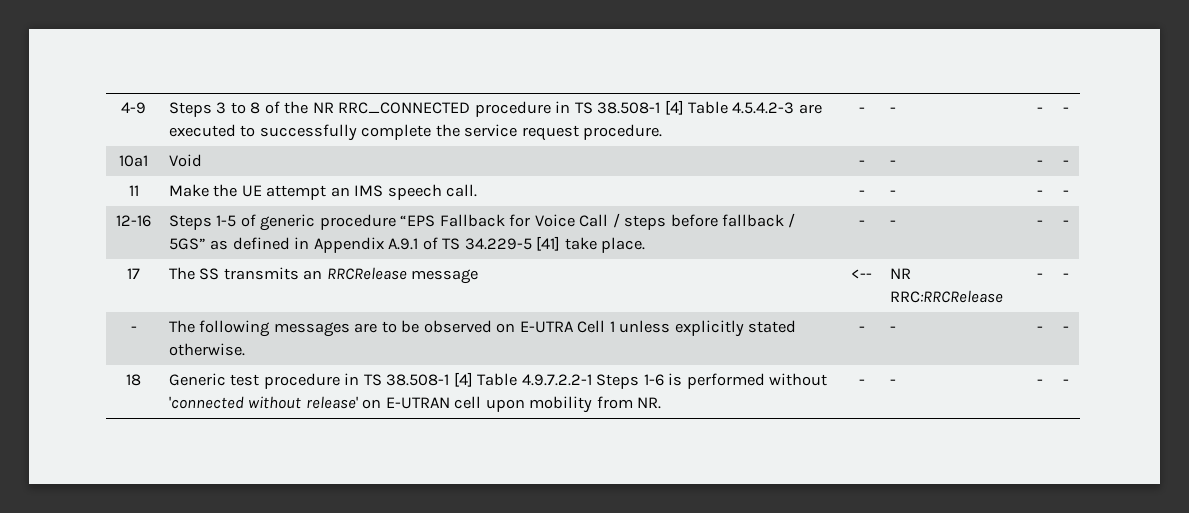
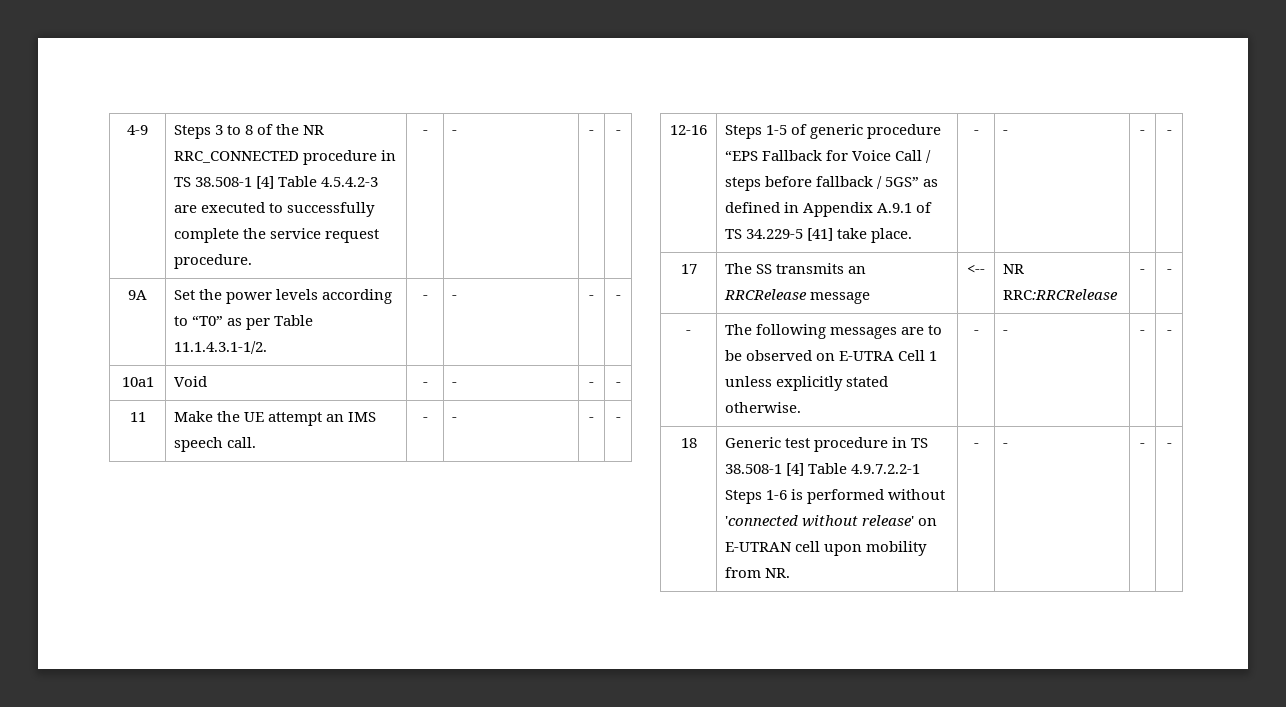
+ 9A | Set the power levels according to “T0” as per Table 11.1.4.3.1-1/2. | - | - | - | -

